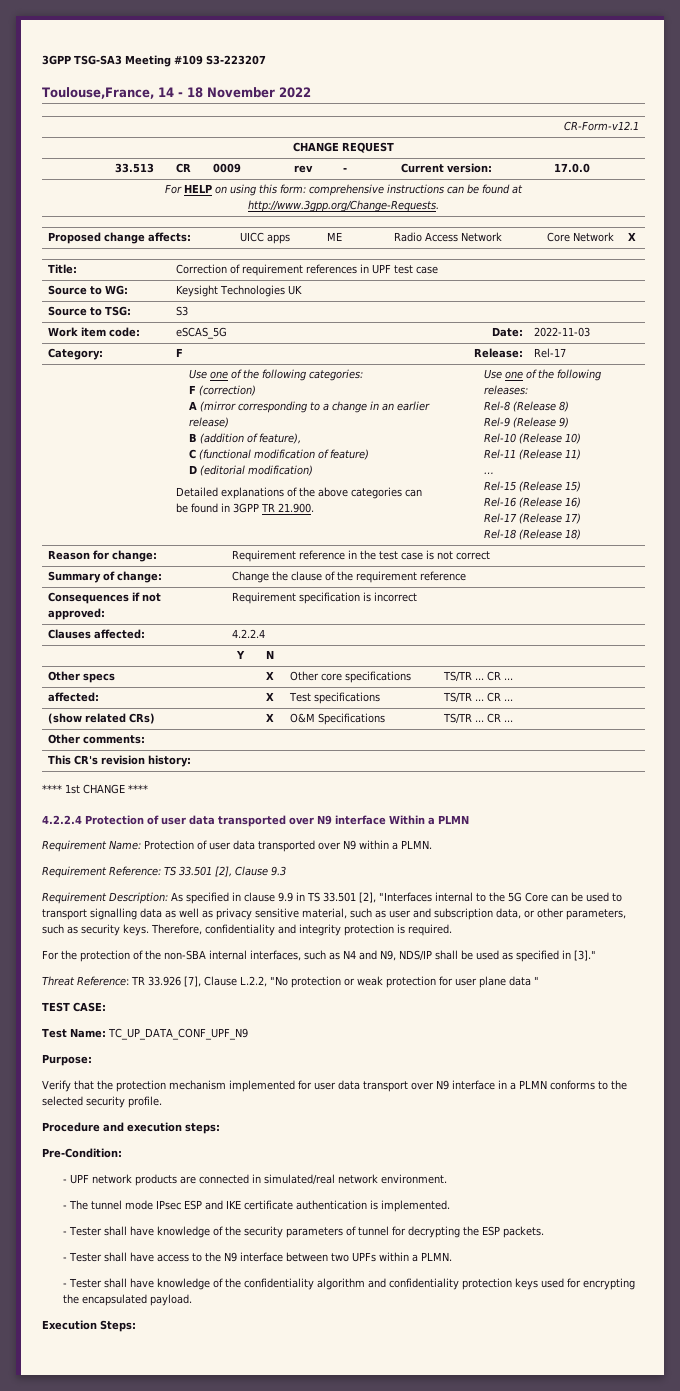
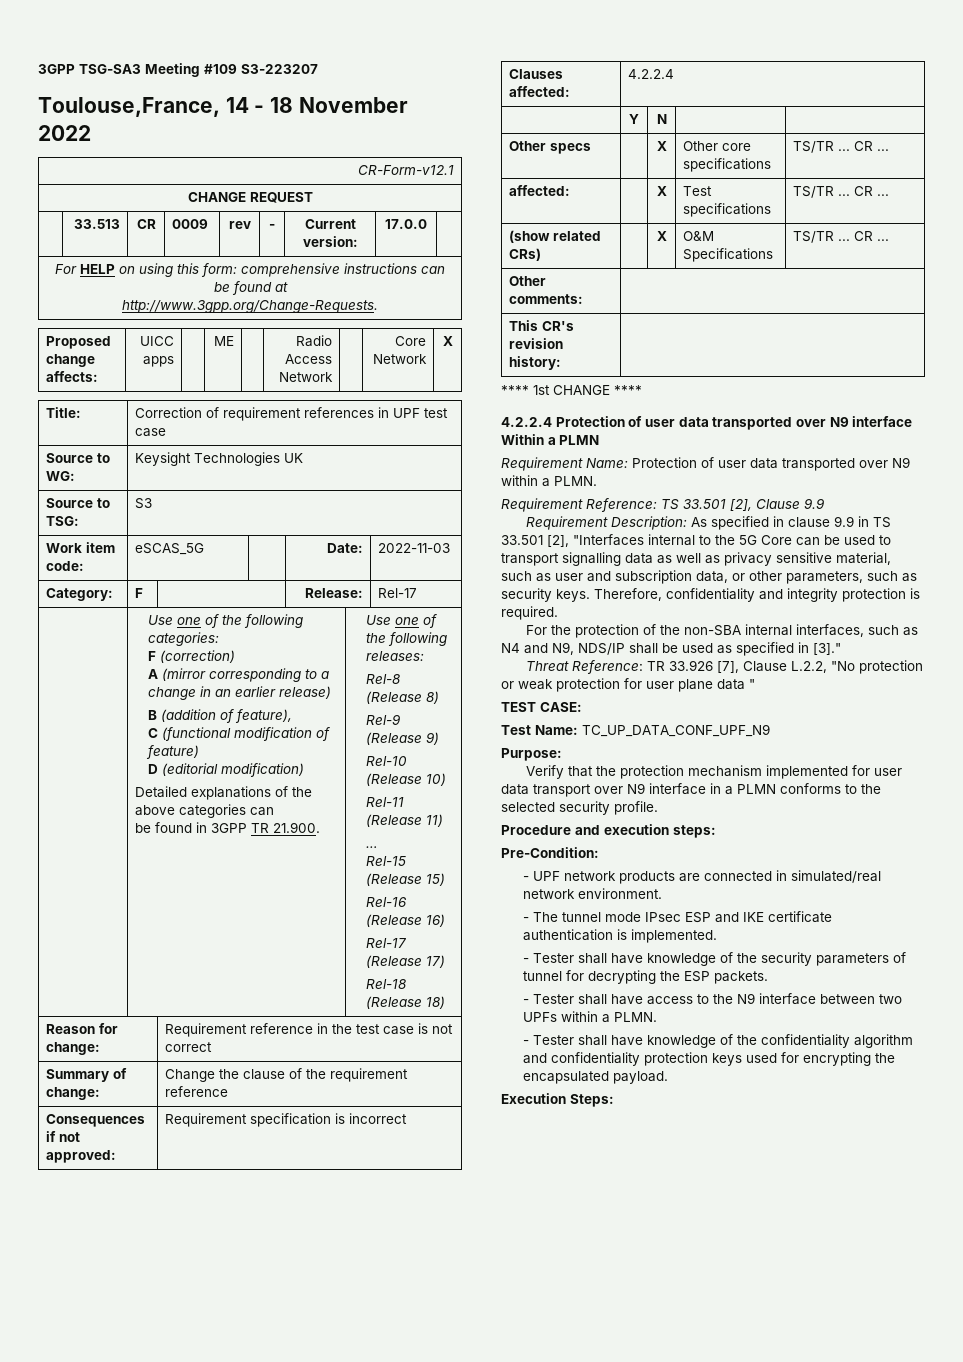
- Requirement Reference: TS 33.501 [2], Clause 9.3
+ Requirement Reference: TS 33.501 [2], Clause 9.9

